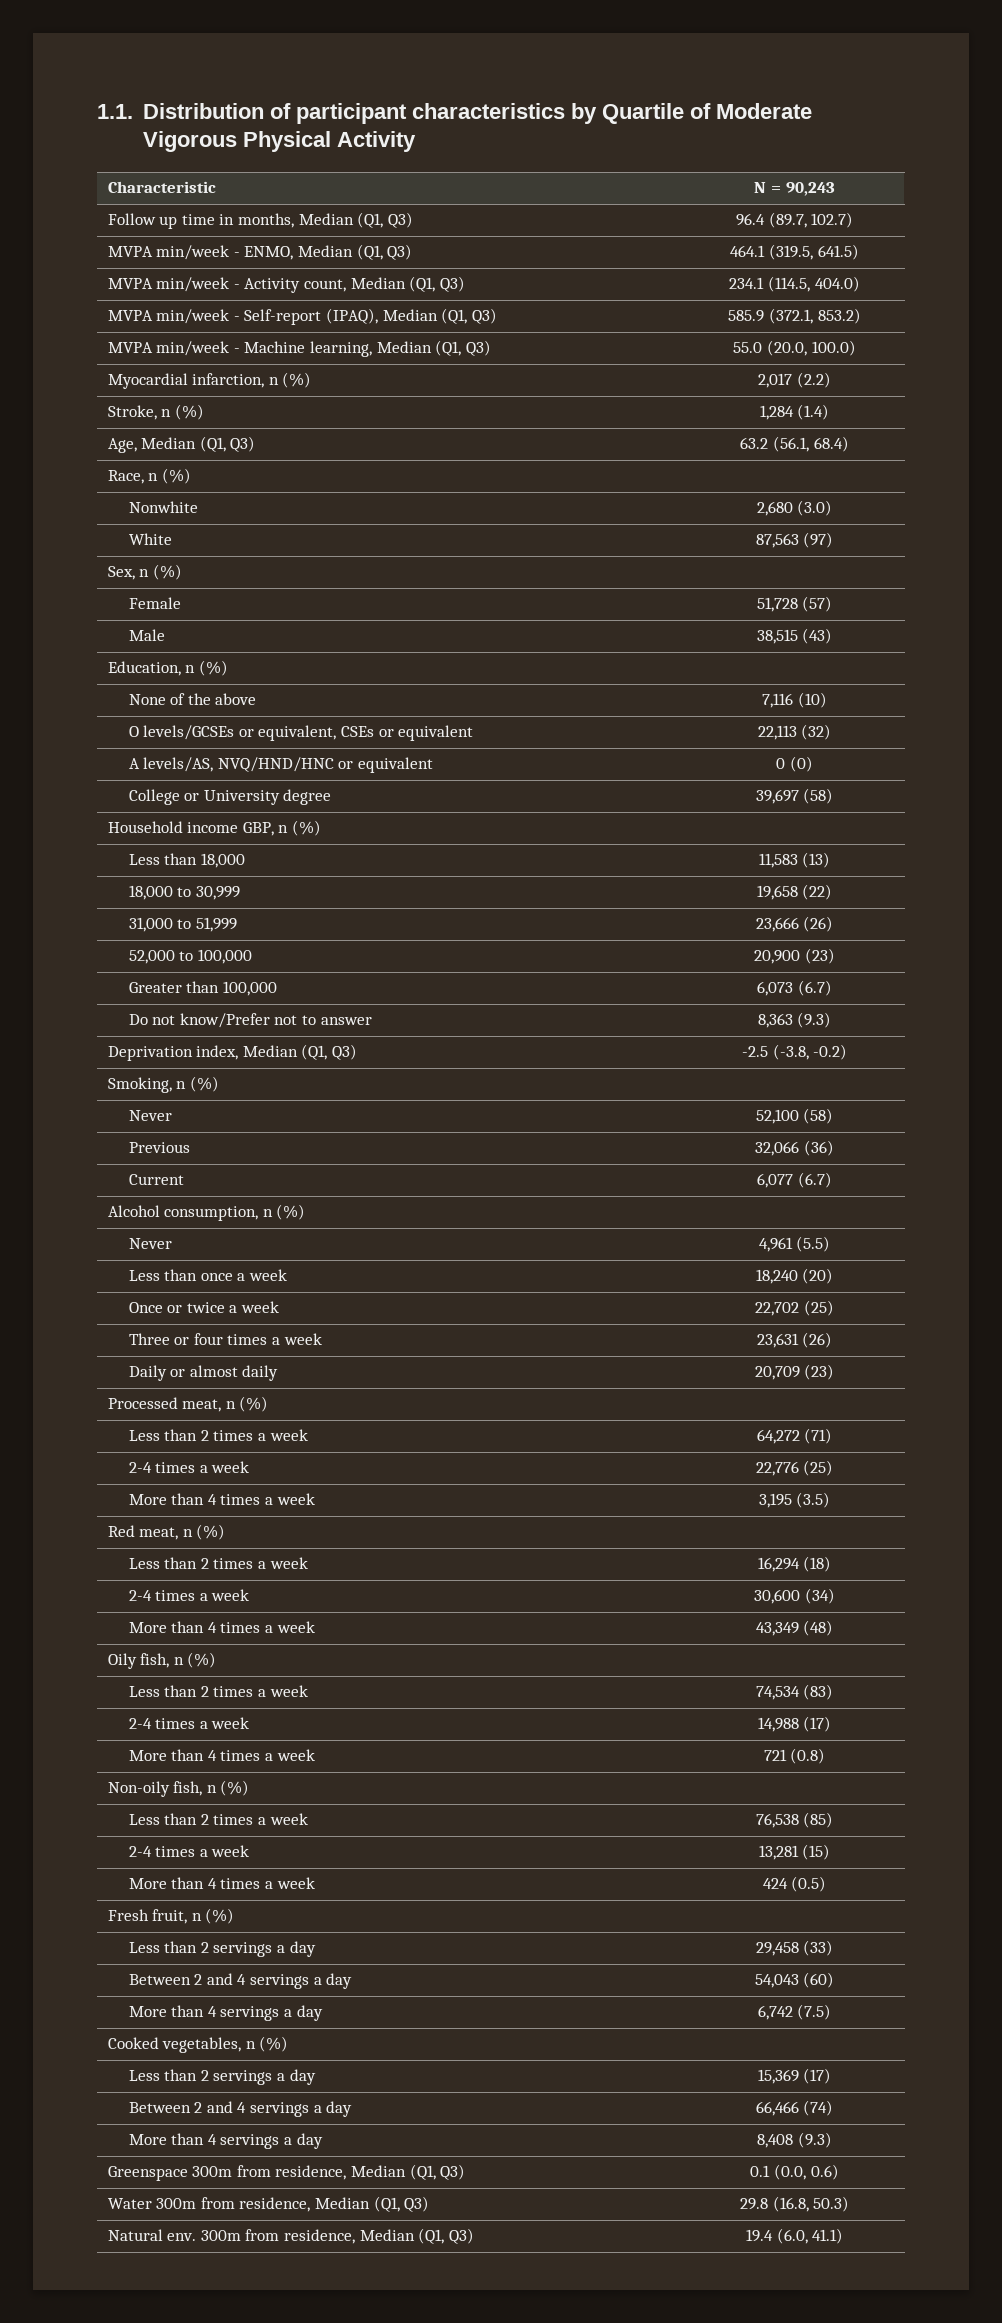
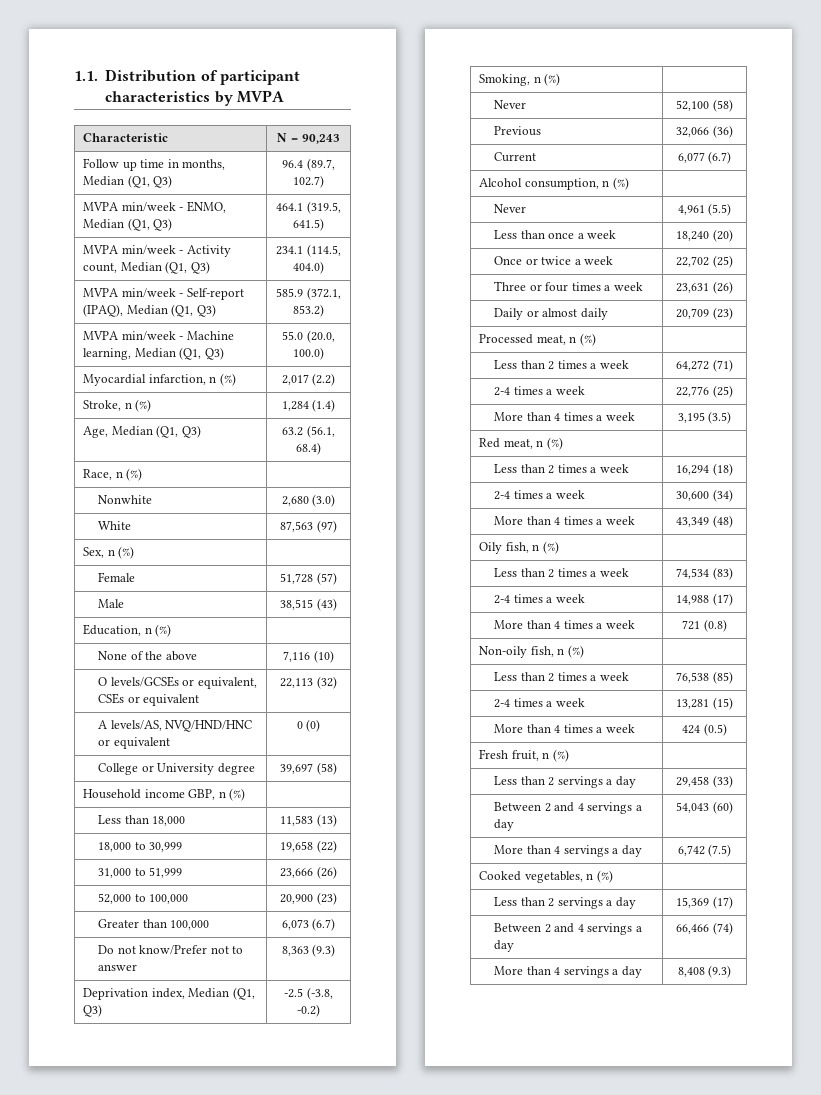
- 1.1. Distribution of participant characteristics by Quartile of Moderate Vigorous Physical Activity
+ 1.1. Distribution of participant characteristics by MVPA
- Greenspace 300m from residence, Median (Q1, Q3) | 0.1 (0.0, 0.6)
- Water 300m from residence, Median (Q1, Q3) | 29.8 (16.8, 50.3)
- Natural env. 300m from residence, Median (Q1, Q3) | 19.4 (6.0, 41.1)

